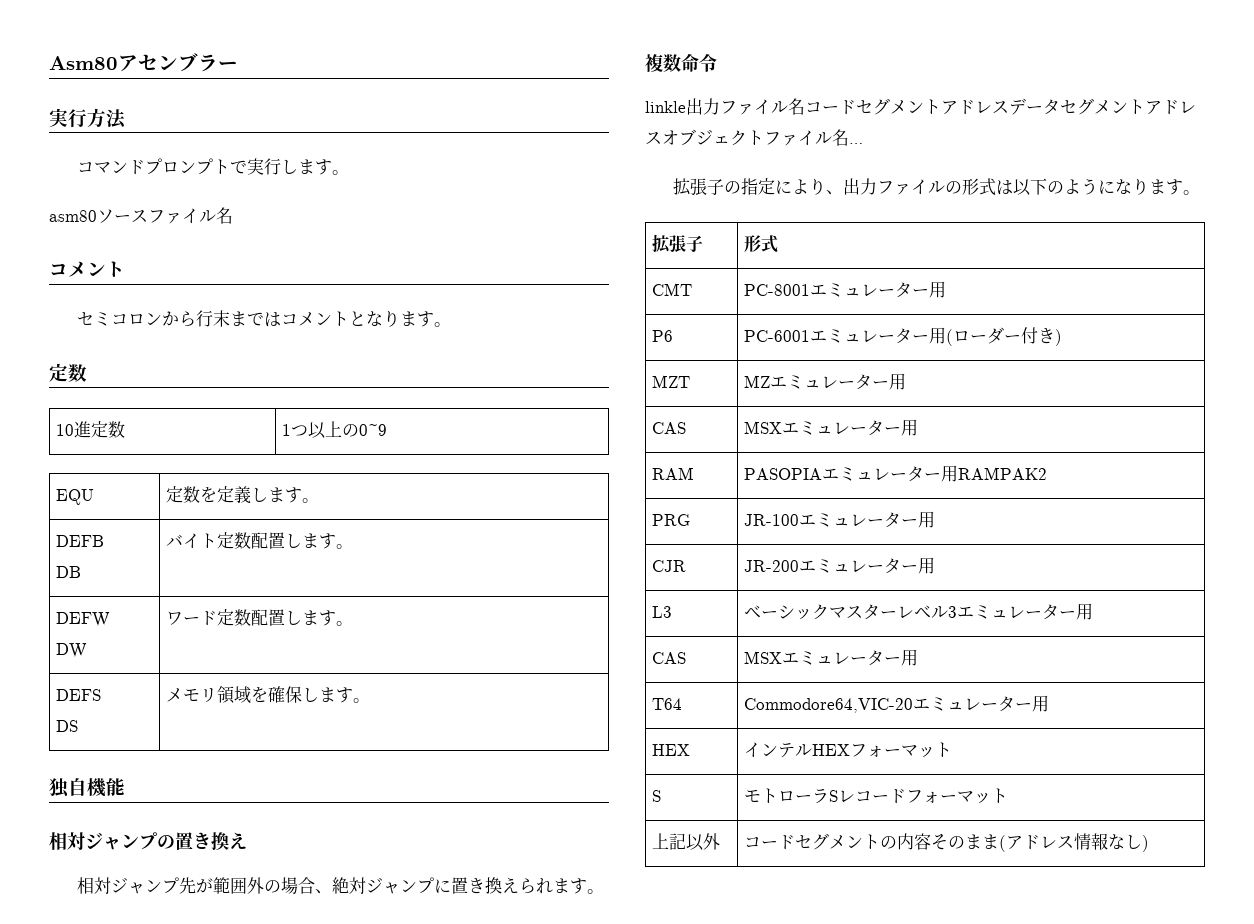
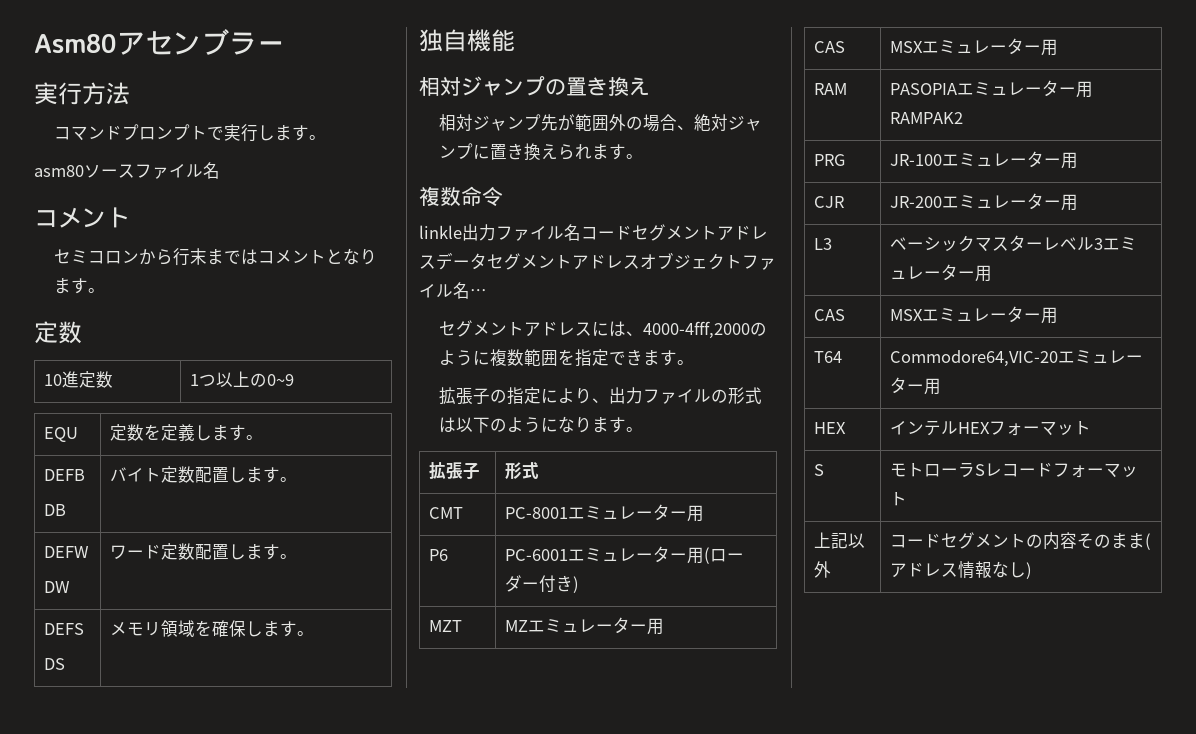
+ セグメントアドレスには、4000-4fff,2000のように複数範囲を指定できます。

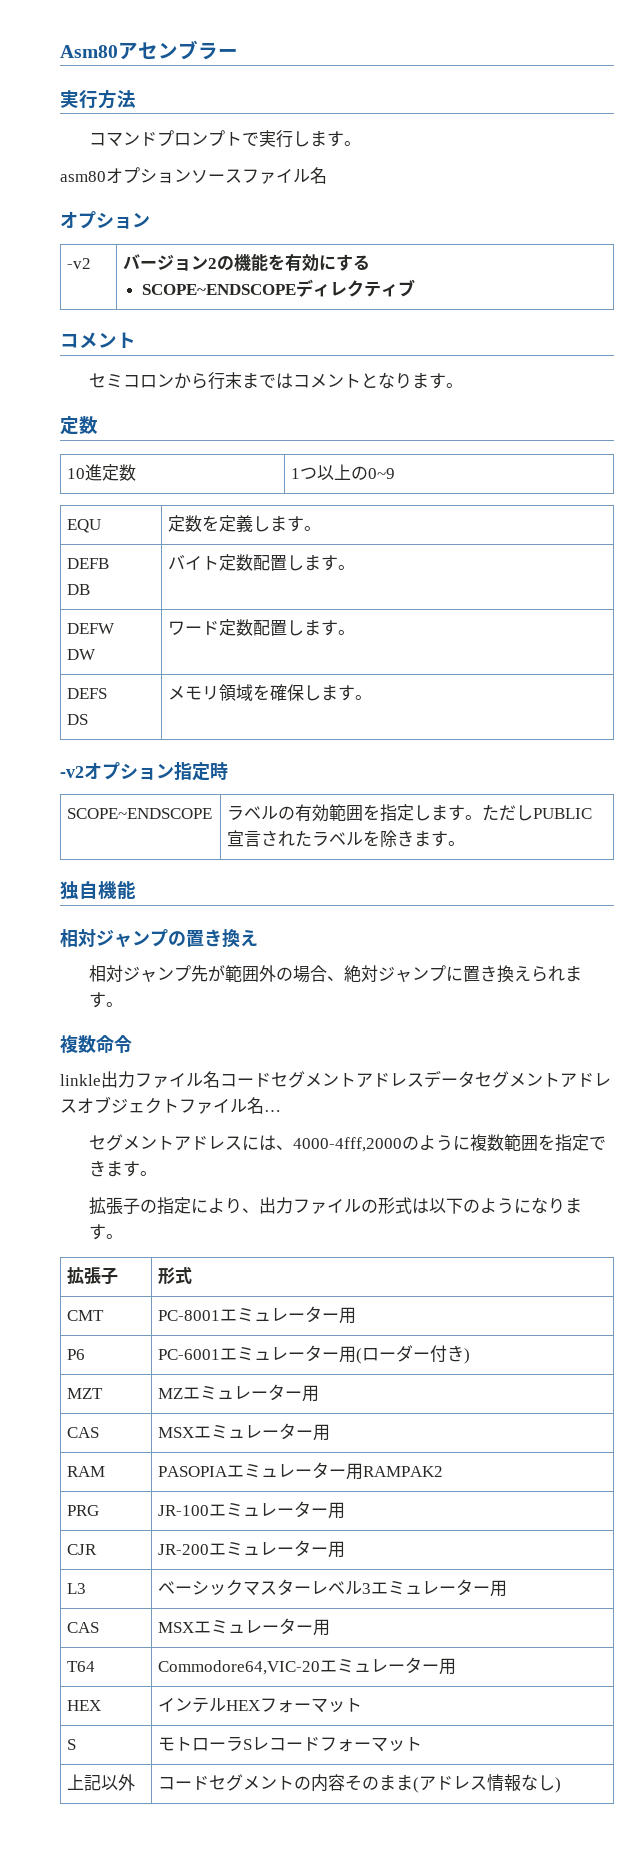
- asm80ソースファイル名
+ asm80オプションソースファイル名
+ オプション
+ -v2 | バージョン2の機能を有効にする
+ SCOPE~ENDSCOPEディレクティブ
+ -v2オプション指定時
+ SCOPE~ENDSCOPE | ラベルの有効範囲を指定します。ただしPUBLIC宣言されたラベルを除きます。

